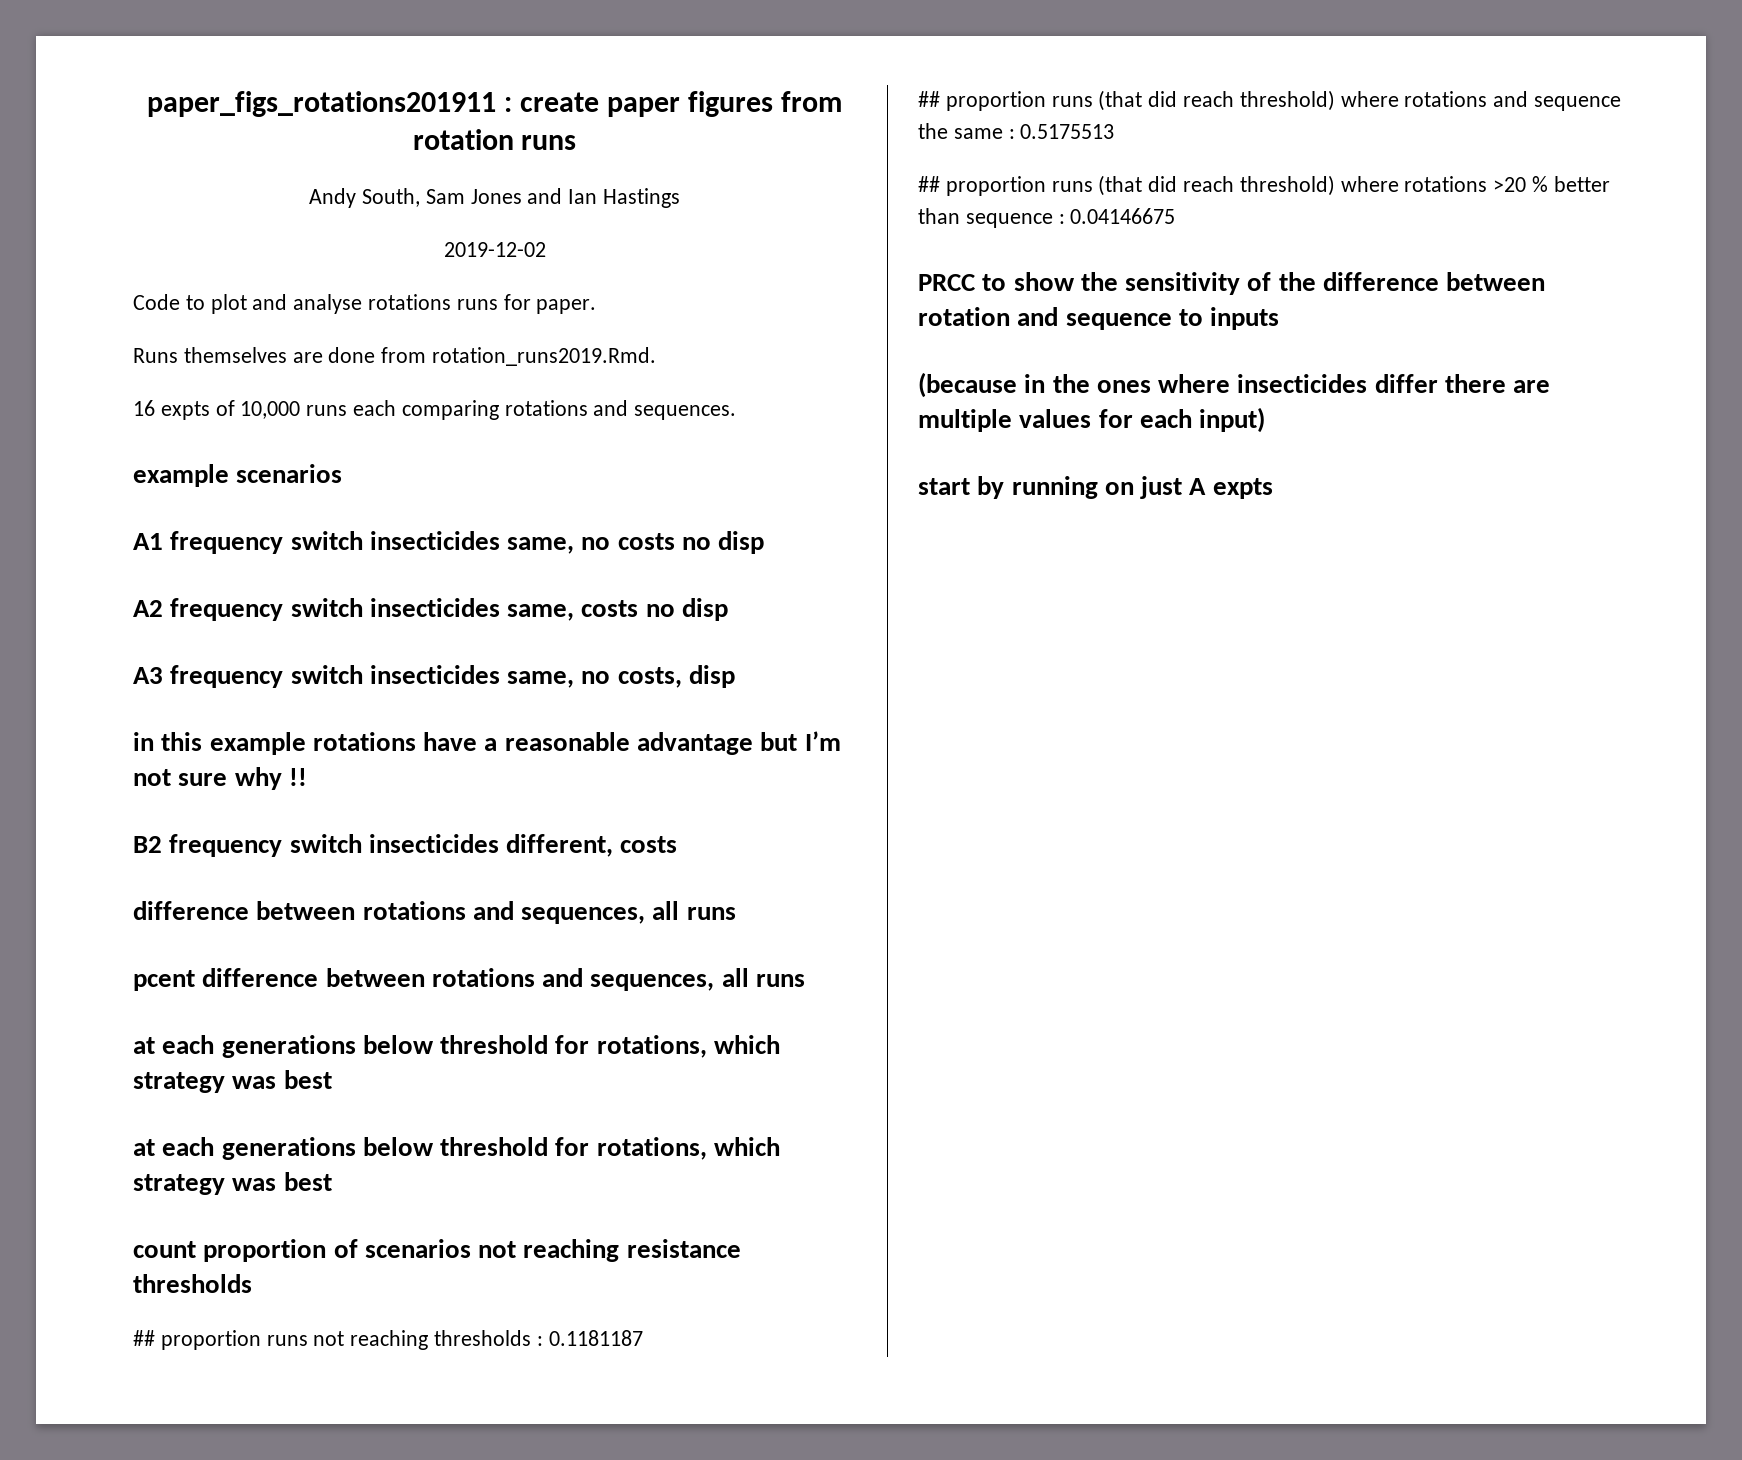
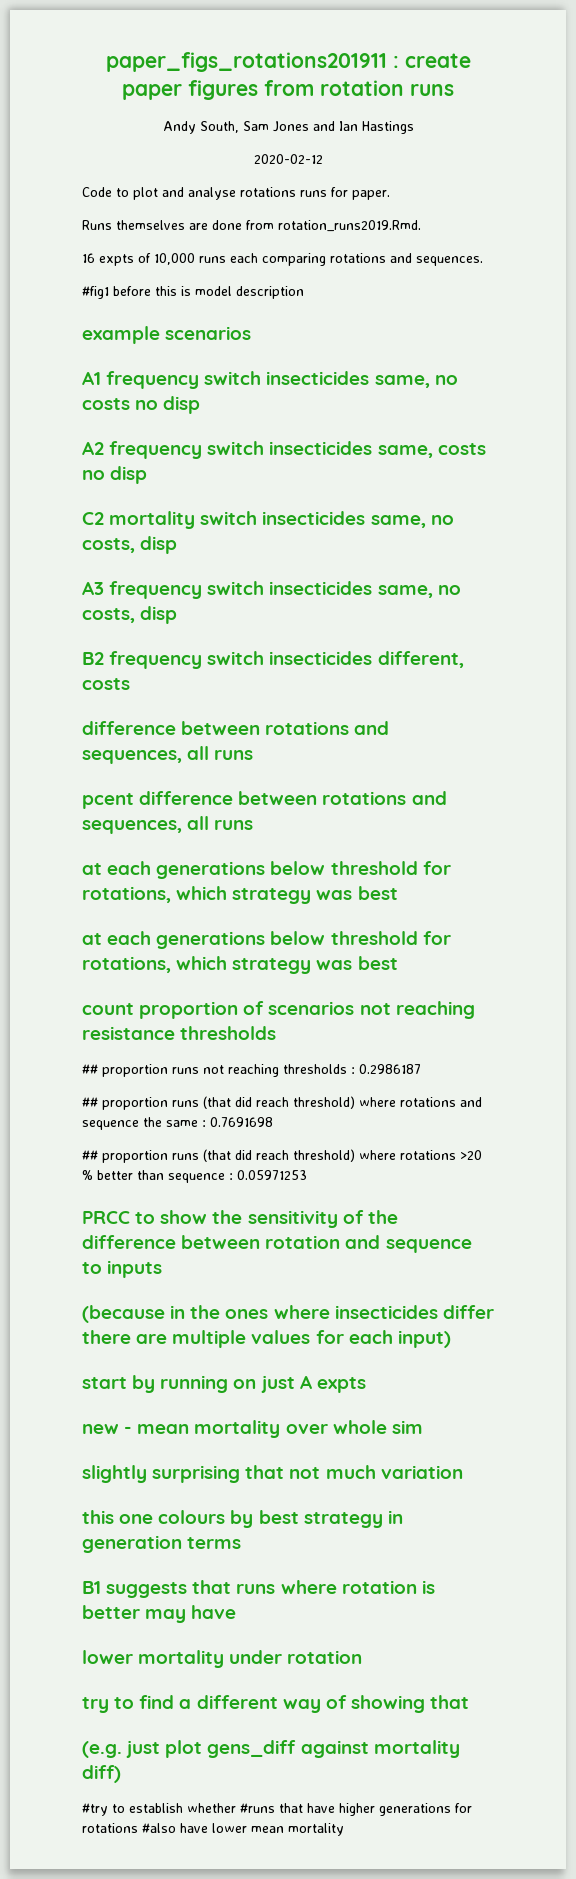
- 2019-12-02
+ 2020-02-12
+ #fig1 before this is model description
+ C2 mortality switch insecticides same, no costs, disp
- in this example rotations have a reasonable advantage but I’m not sure why !!
- ## proportion runs not reaching thresholds : 0.1181187
+ ## proportion runs not reaching thresholds : 0.2986187
- ## proportion runs (that did reach threshold) where rotations and sequence the same : 0.5175513
+ ## proportion runs (that did reach threshold) where rotations and sequence the same : 0.7691698
- ## proportion runs (that did reach threshold) where rotations >20 % better than sequence : 0.04146675
+ ## proportion runs (that did reach threshold) where rotations >20 % better than sequence : 0.05971253
+ new - mean mortality over whole sim
+ slightly surprising that not much variation
+ this one colours by best strategy in generation terms
+ B1 suggests that runs where rotation is better may have
+ lower mortality under rotation
+ try to find a different way of showing that
+ (e.g. just plot gens_diff against mortality diff)
+ #try to establish whether #runs that have higher generations for rotations #also have lower mean mortality

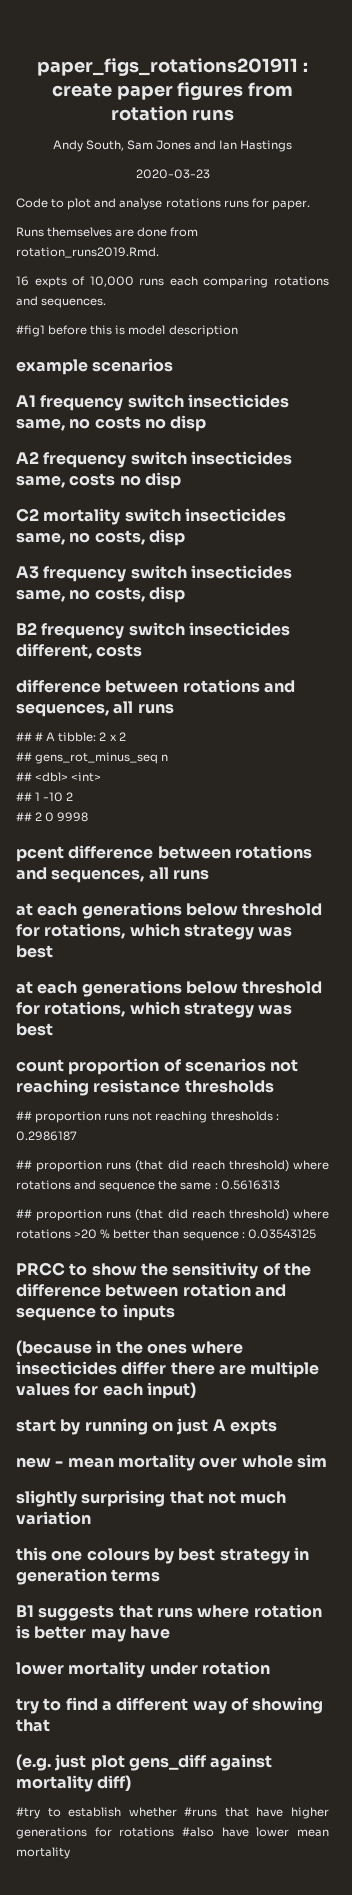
- 2020-02-12
+ 2020-03-23
+ ## # A tibble: 2 x 2
+ ## gens_rot_minus_seq n
+ ## <dbl> <int>
+ ## 1 -10 2
+ ## 2 0 9998
- ## proportion runs (that did reach threshold) where rotations and sequence the same : 0.7691698
+ ## proportion runs (that did reach threshold) where rotations and sequence the same : 0.5616313
- ## proportion runs (that did reach threshold) where rotations >20 % better than sequence : 0.05971253
+ ## proportion runs (that did reach threshold) where rotations >20 % better than sequence : 0.03543125

